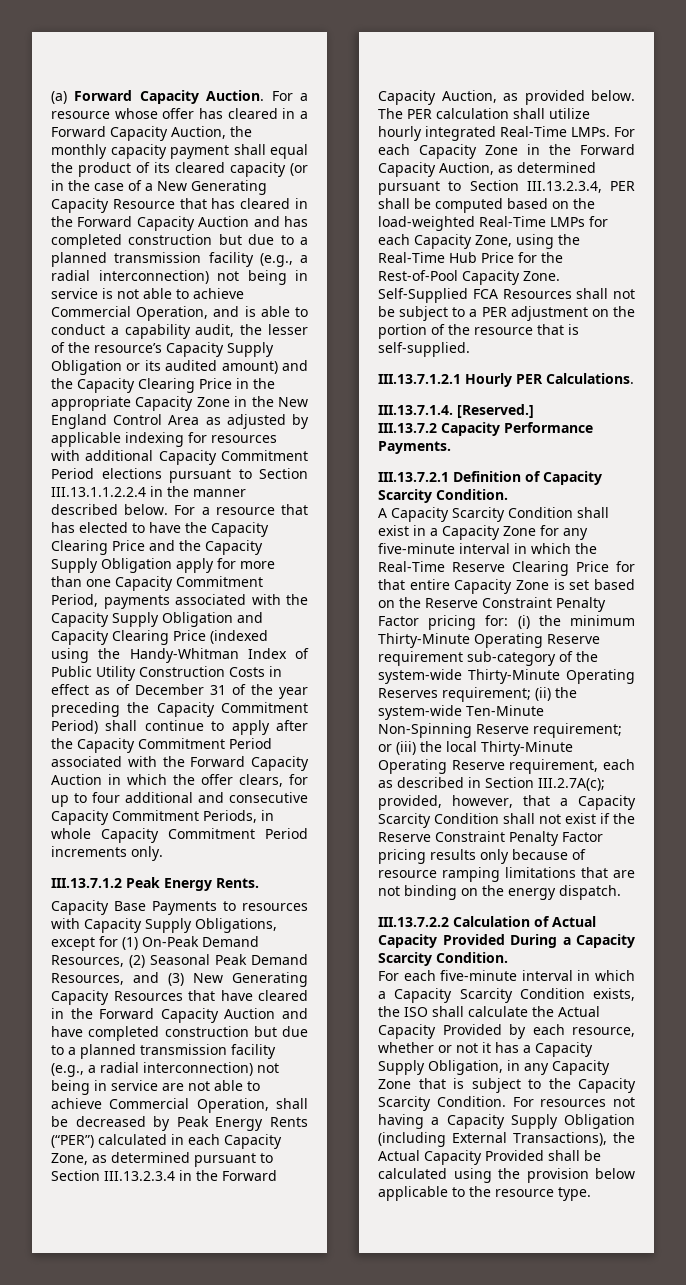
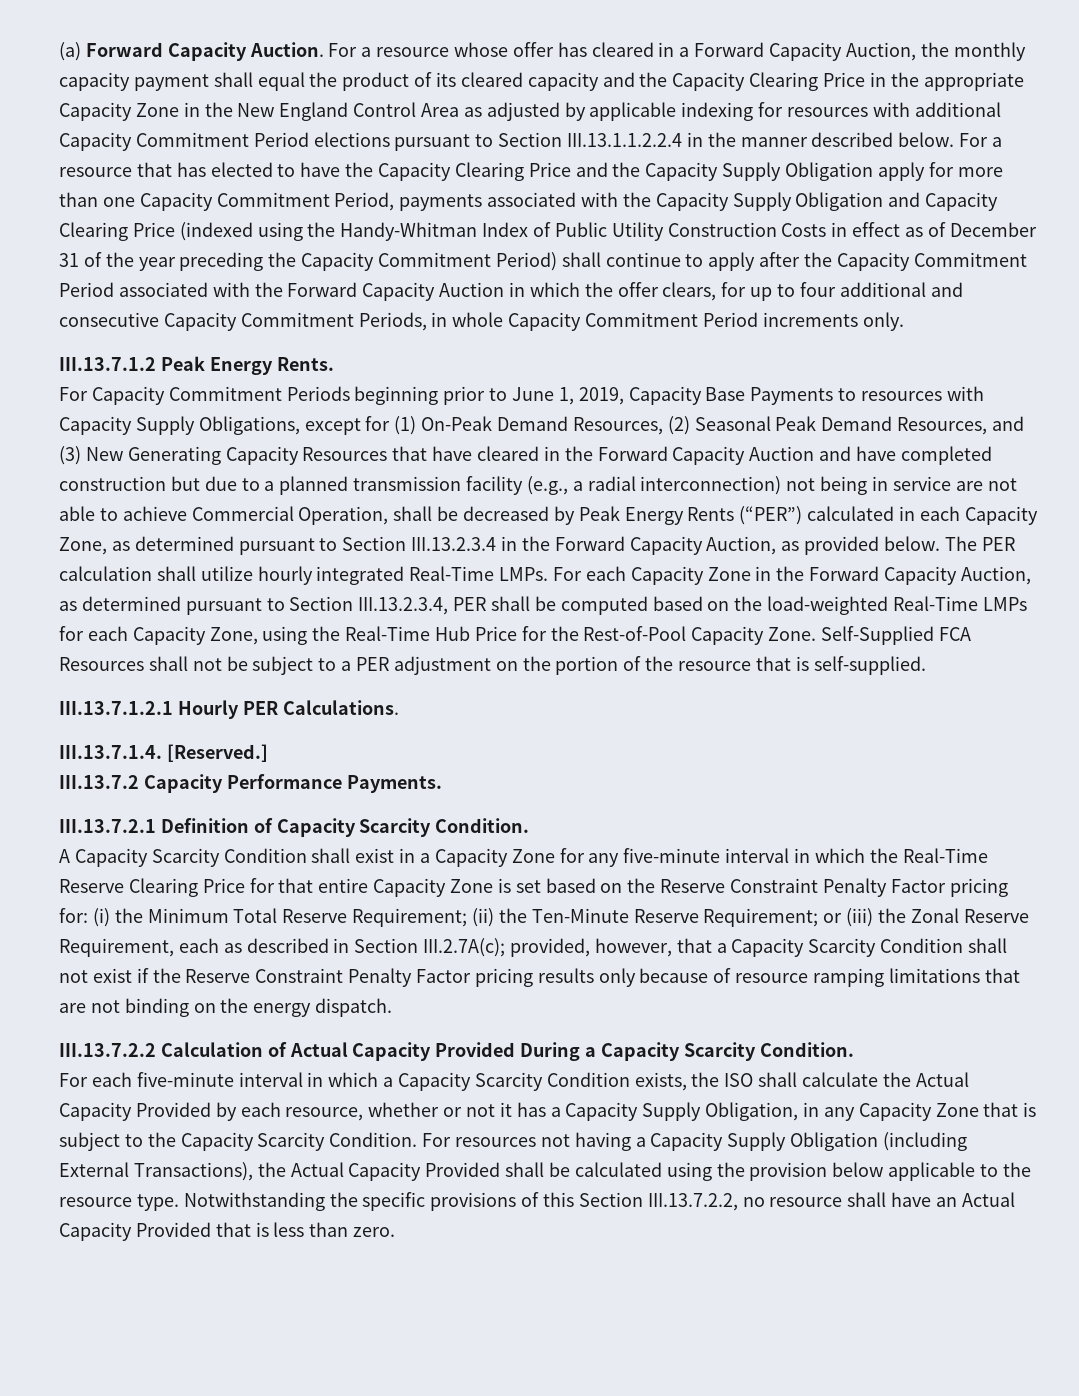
- For a resource whose offer has cleared in a Forward Capacity Auction, the monthly capacity payment shall equal the product of its cleared capacity (or in the case of a New Generating Capacity Resource that has cleared in the Forward Capacity Auction and has completed construction but due to a planned transmission facility (e.g., a radial interconnection) not being in service is not able to achieve Commercial Operation, and is able to conduct a capability audit, the lesser of the resource’s Capacity Supply Obligation or its audited amount) and the Capacity Clearing Price in the appropriate Capacity Zone in the New England Control Area as adjusted by applicable indexing for resources with additional Capacity Commitment Period elections pursuant to Section III.13.1.1.2.2.4 in the manner described below.
+ For a resource whose offer has cleared in a Forward Capacity Auction, the monthly capacity payment shall equal the product of its cleared capacity and the Capacity Clearing Price in the appropriate Capacity Zone in the New England Control Area as adjusted by applicable indexing for resources with additional Capacity Commitment Period elections pursuant to Section III.13.1.1.2.2.4 in the manner described below.
- Capacity Base Payments to resources with Capacity Supply Obligations, except for (1) On-Peak Demand Resources, (2) Seasonal Peak Demand Resources, and (3) New Generating Capacity Resources that have cleared in the Forward Capacity Auction and have completed construction but due to a planned transmission facility (e.g., a radial interconnection) not being in service are not able to achieve Commercial Operation, shall be decreased by Peak Energy Rents (“PER”) calculated in each Capacity Zone, as determined pursuant to Section III.13.2.3.4 in the Forward Capacity Auction, as provided below.
+ For Capacity Commitment Periods beginning prior to June 1, 2019, Capacity Base Payments to resources with Capacity Supply Obligations, except for (1) On-Peak Demand Resources, (2) Seasonal Peak Demand Resources, and (3) New Generating Capacity Resources that have cleared in the Forward Capacity Auction and have completed construction but due to a planned transmission facility (e.g., a radial interconnection) not being in service are not able to achieve Commercial Operation, shall be decreased by Peak Energy Rents (“PER”) calculated in each Capacity Zone, as determined pursuant to Section III.13.2.3.4 in the Forward Capacity Auction, as provided below.
- (i) the minimum Thirty-Minute Operating Reserve requirement sub-category of the system-wide Thirty-Minute Operating Reserves requirement; (ii) the system-wide Ten-Minute Non-Spinning Reserve requirement; or (iii) the local Thirty-Minute Operating Reserve requirement, each as described in Section III.2.7A(c);
+ (i) the Minimum Total Reserve Requirement; (ii) the Ten-Minute Reserve Requirement; or (iii) the Zonal Reserve Requirement, each as described in Section III.2.7A(c);
+ Notwithstanding the specific provisions of this Section III.13.7.2.2, no resource shall have an Actual Capacity Provided that is less than zero.

